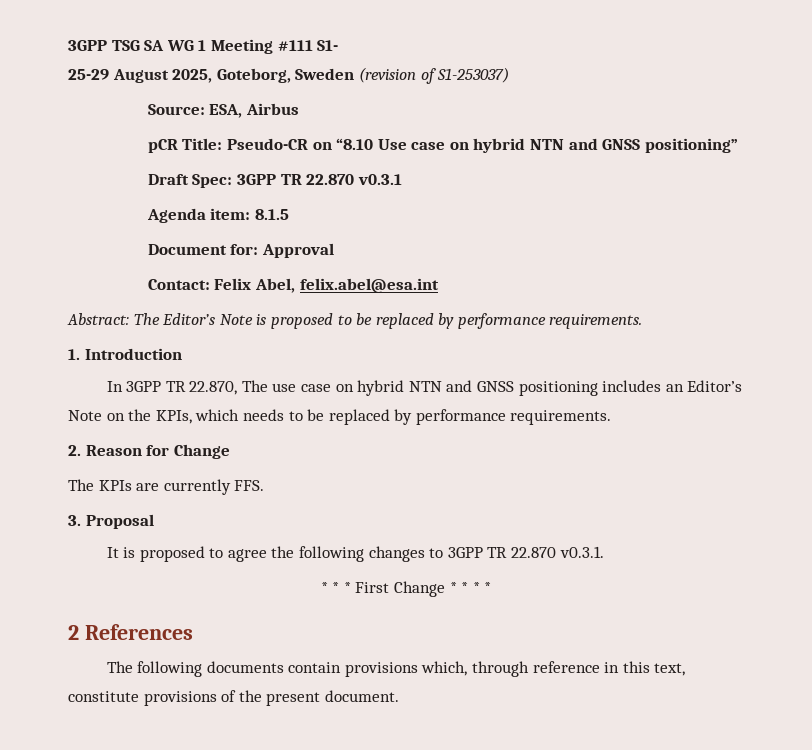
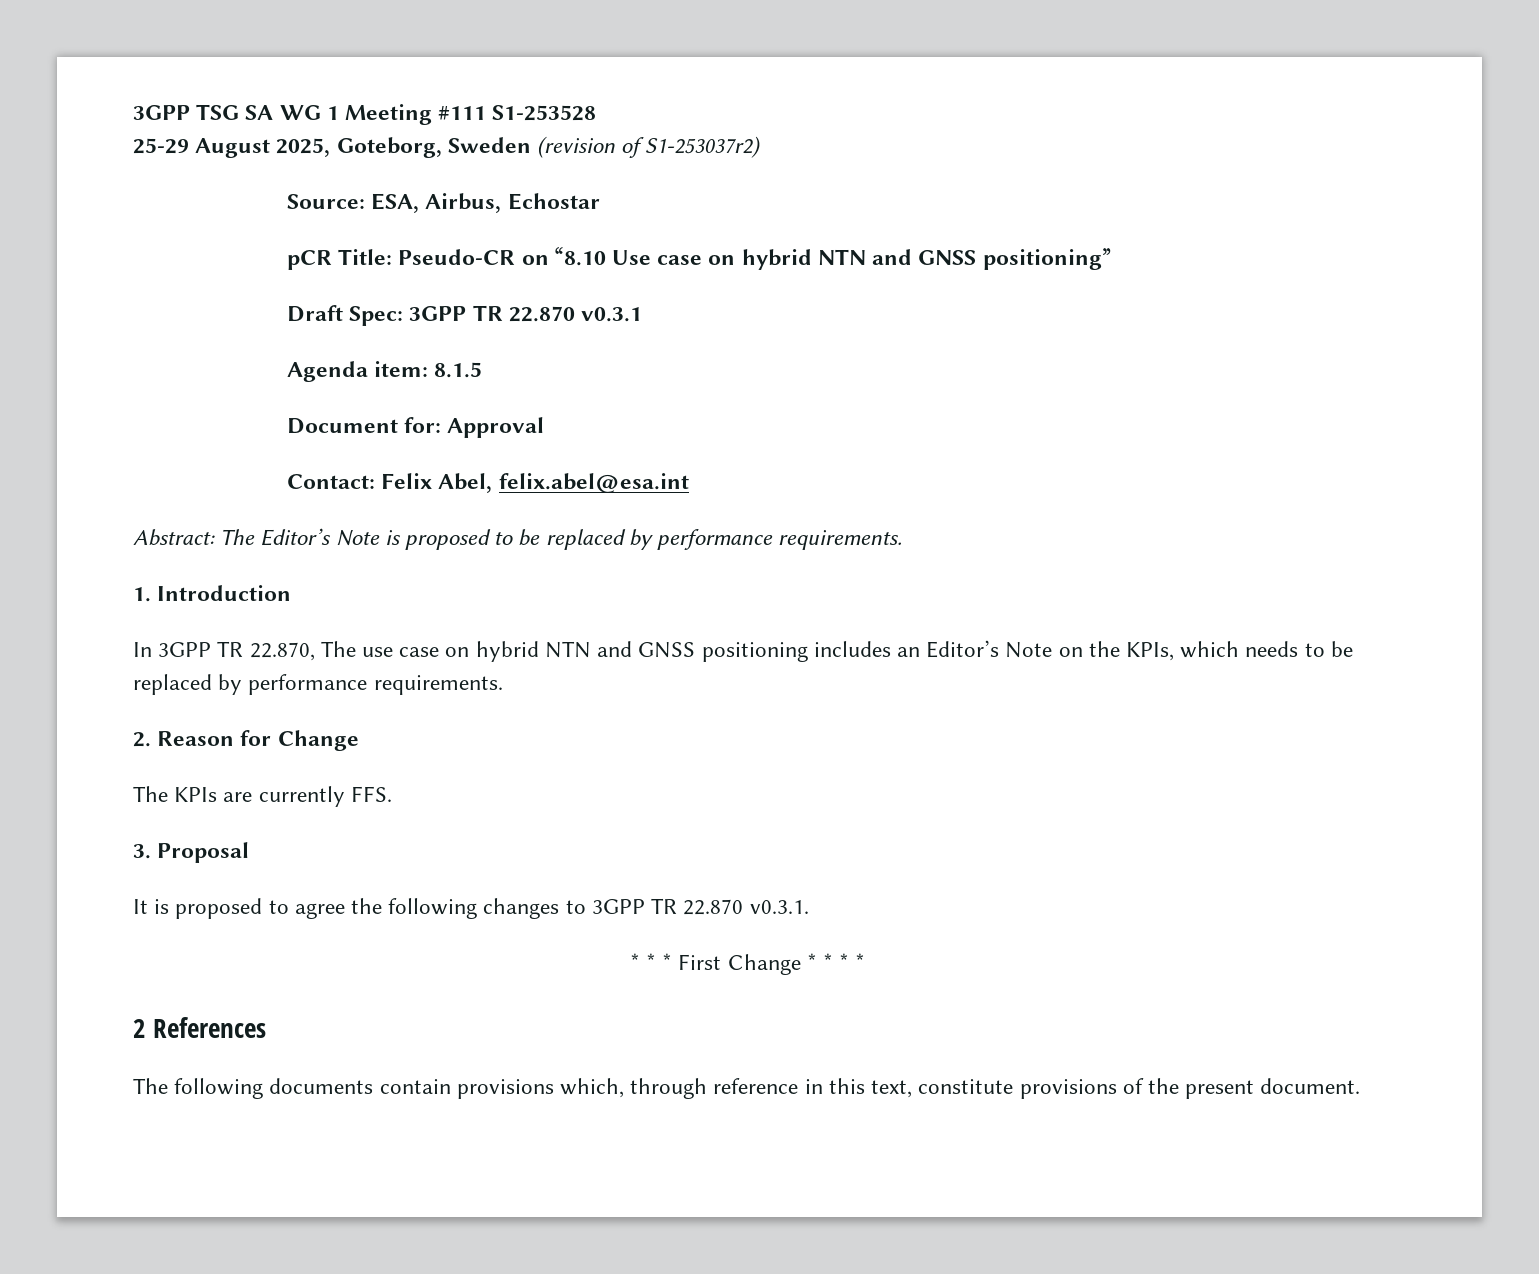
- 3GPP TSG SA WG 1 Meeting #111 S1-
+ 3GPP TSG SA WG 1 Meeting #111 S1-253528
- 25-29 August 2025, Goteborg, Sweden (revision of S1-253037)
+ 25-29 August 2025, Goteborg, Sweden (revision of S1-253037r2)
- Source: ESA, Airbus
+ Source: ESA, Airbus, Echostar

